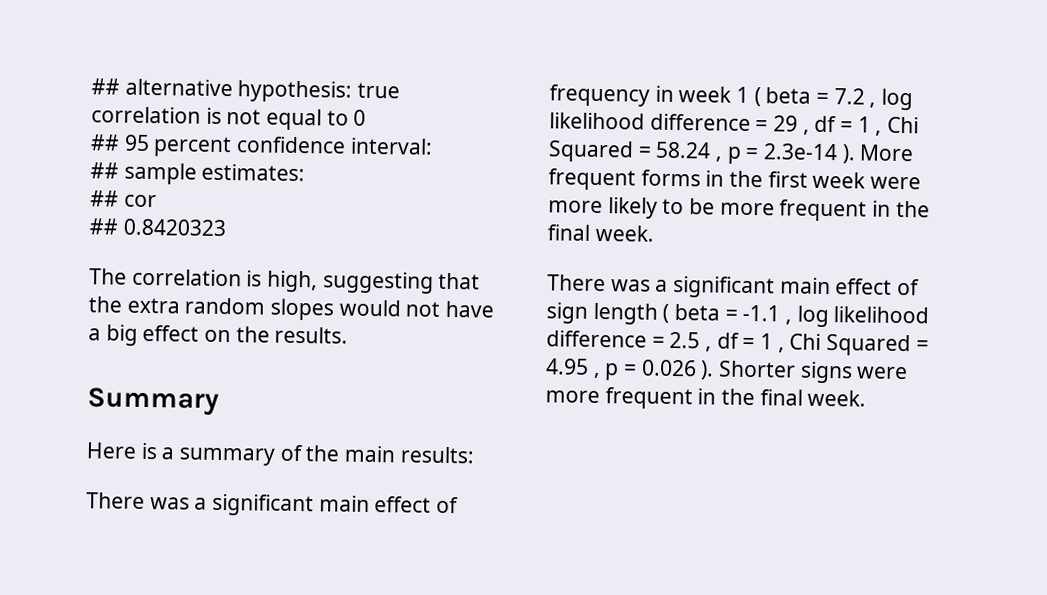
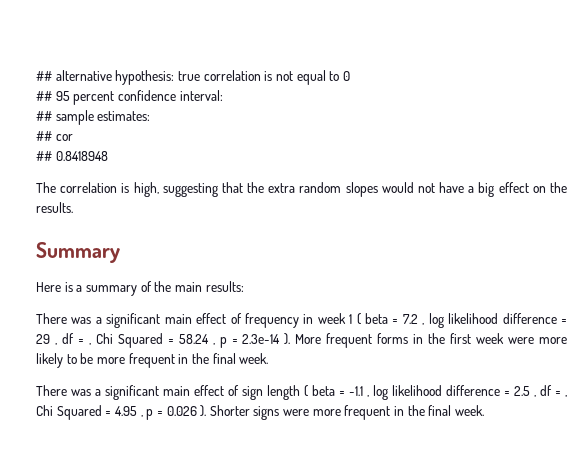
- ## 0.8420323
+ ## 0.8418948
- There was a significant main effect of frequency in week 1 ( beta = 7.2 , log likelihood difference = 29 , df = 1 , Chi Squared = 58.24 , p = 2.3e-14 ).
+ There was a significant main effect of frequency in week 1 ( beta = 7.2 , log likelihood difference = 29 , df = , Chi Squared = 58.24 , p = 2.3e-14 ).
- There was a significant main effect of sign length ( beta = -1.1 , log likelihood difference = 2.5 , df = 1 , Chi Squared = 4.95 , p = 0.026 ).
+ There was a significant main effect of sign length ( beta = -1.1 , log likelihood difference = 2.5 , df = , Chi Squared = 4.95 , p = 0.026 ).

